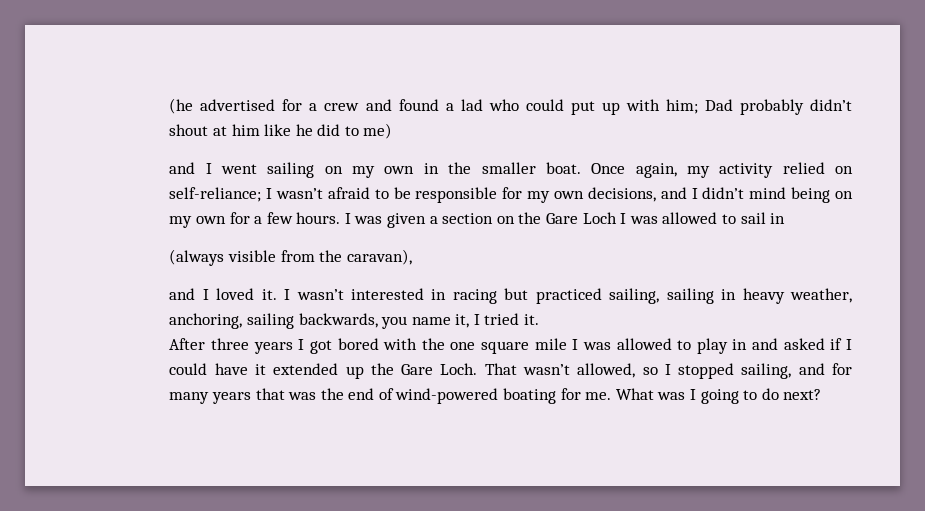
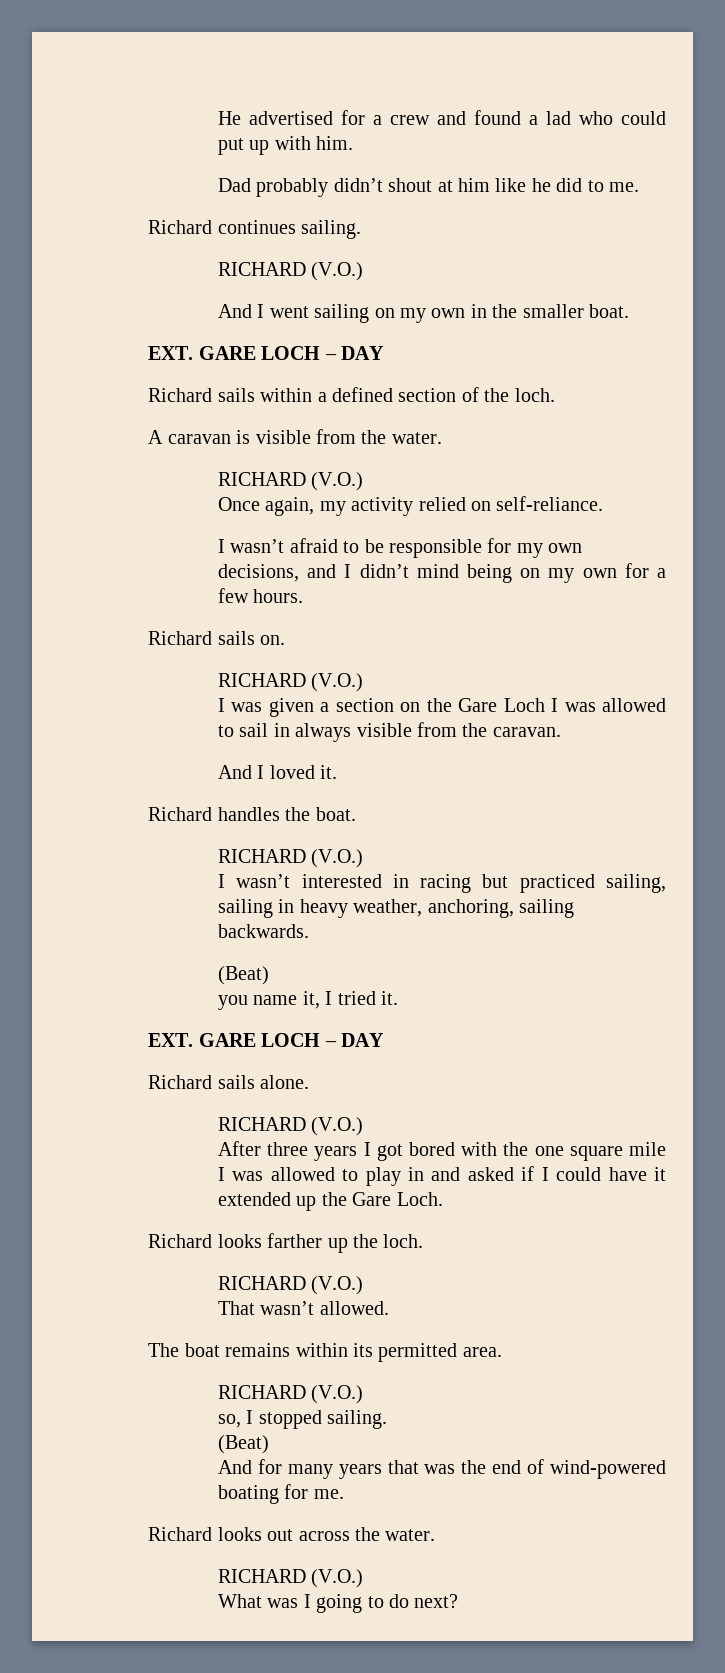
- (he advertised for a crew and found a lad who could put up with him; Dad probably didn’t shout at him like he did to me)
- and I went sailing on my own in the smaller boat. Once again, my activity relied on self-reliance; I wasn’t afraid to be responsible for my own decisions, and I didn’t mind being on my own for a few hours. I was given a section on the Gare Loch I was allowed to sail in
- (always visible from the caravan),
- and I loved it. I wasn’t interested in racing but practiced sailing, sailing in heavy weather, anchoring, sailing backwards, you name it, I tried it.
+ He advertised for a crew and found a lad who could put up with him.
+ Dad probably didn’t shout at him like he did to me.
+ Richard continues sailing.
+ RICHARD (V.O.)
+ And I went sailing on my own in the smaller boat.
+ EXT. GARE LOCH – DAY
+ Richard sails within a defined section of the loch.
+ A caravan is visible from the water.
+ RICHARD (V.O.)
+ Once again, my activity relied on self-reliance.
+ I wasn’t afraid to be responsible for my own decisions, and I didn’t mind being on my own for a few hours.
+ Richard sails on.
+ RICHARD (V.O.)
+ I was given a section on the Gare Loch I was allowed to sail in always visible from the caravan.
+ And I loved it.
+ Richard handles the boat.
+ RICHARD (V.O.)
+ I wasn’t interested in racing but practiced sailing, sailing in heavy weather, anchoring, sailing backwards.
+ (Beat)
+ you name it, I tried it.
+ EXT. GARE LOCH – DAY
+ Richard sails alone.
+ RICHARD (V.O.)
- After three years I got bored with the one square mile I was allowed to play in and asked if I could have it extended up the Gare Loch. That wasn’t allowed, so I stopped sailing, and for many years that was the end of wind-powered boating for me. What was I going to do next?
+ After three years I got bored with the one square mile I was allowed to play in and asked if I could have it extended up the Gare Loch.
+ Richard looks farther up the loch.
+ RICHARD (V.O.)
+ That wasn’t allowed.
+ The boat remains within its permitted area.
+ RICHARD (V.O.)
+ so, I stopped sailing.
+ (Beat)
+ And for many years that was the end of wind-powered boating for me.
+ Richard looks out across the water.
+ RICHARD (V.O.)
+ What was I going to do next?

